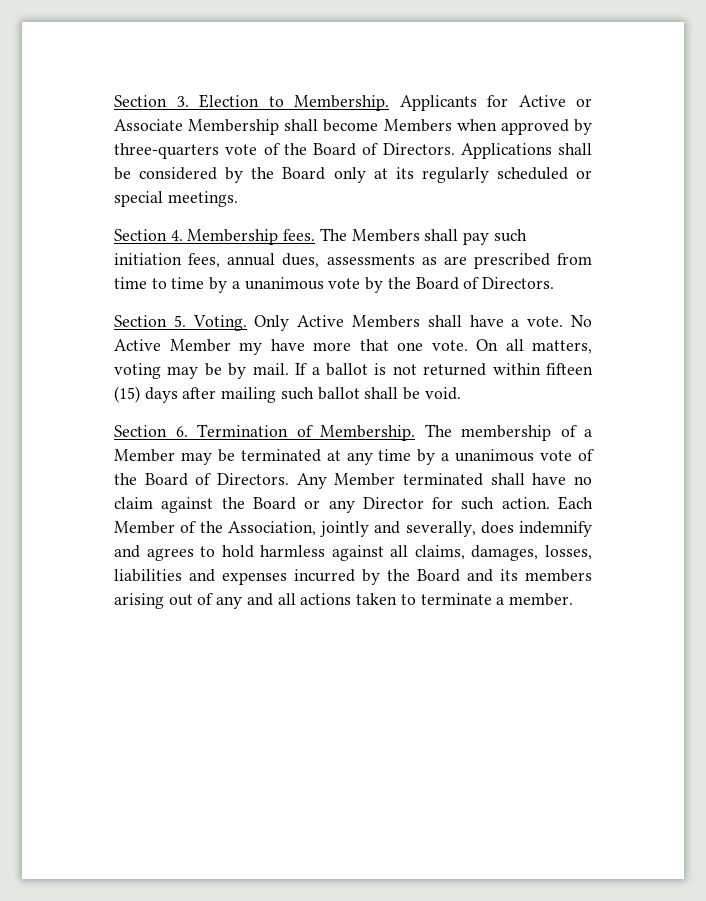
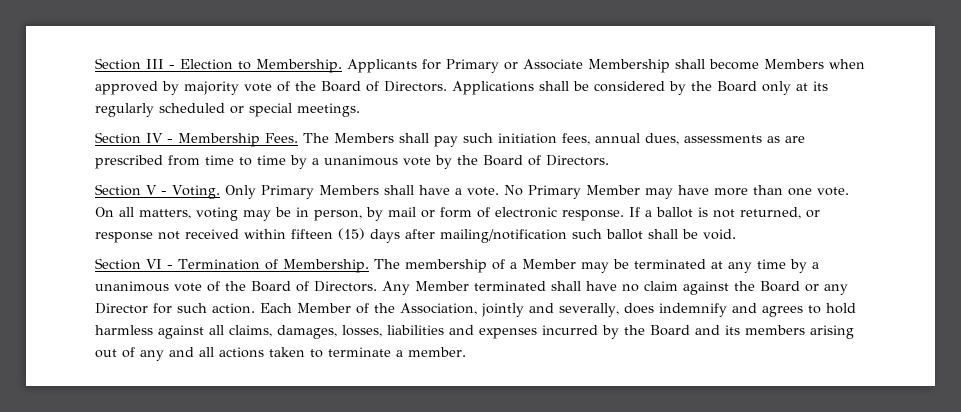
- Section 3. Election to Membership.
+ Section III - Election to Membership.
- Applicants for Active or Associate Membership shall become Members when approved by three-quarters vote of the Board of Directors.
+ Applicants for Primary or Associate Membership shall become Members when approved by majority vote of the Board of Directors.
- Section 4. Membership fees.
+ Section IV - Membership Fees.
- Section 5. Voting.
+ Section V - Voting.
- Only Active Members shall have a vote.
+ Only Primary Members shall have a vote.
- No Active Member my have more that one vote.
+ No Primary Member may have more than one vote.
- On all matters, voting may be by mail.
+ On all matters, voting may be in person, by mail or form of electronic response.
- If a ballot is not returned within fifteen (15) days after mailing such ballot shall be void.
+ If a ballot is not returned, or response not received within fifteen (15) days after mailing/notification such ballot shall be void.
- Section 6. Termination of Membership.
+ Section VI - Termination of Membership.

